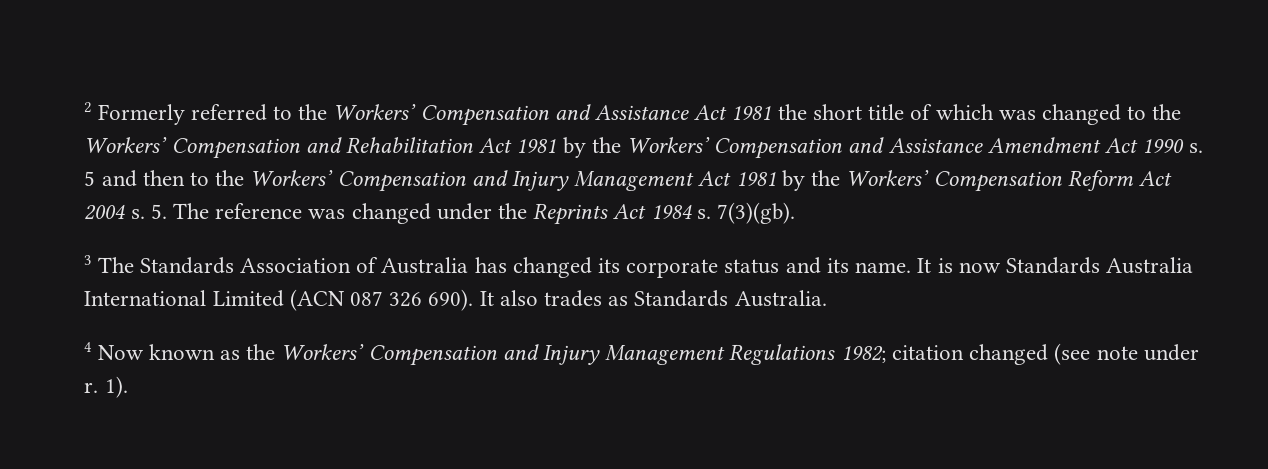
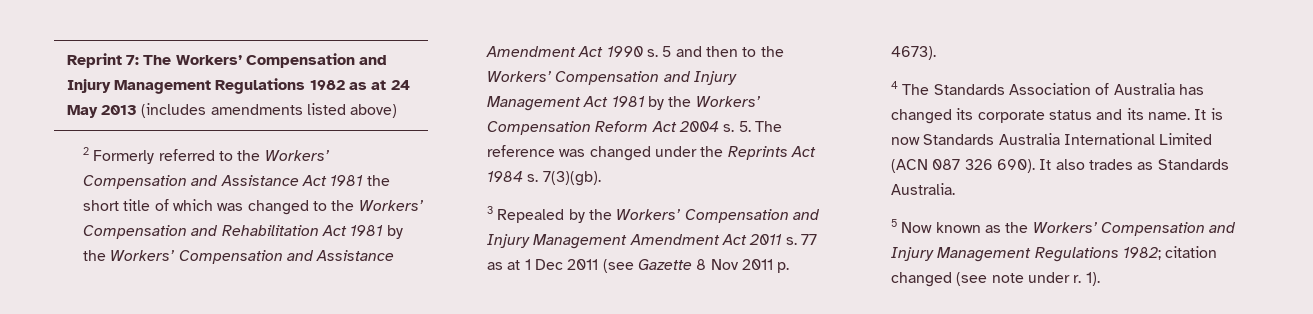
+ Reprint 7: The Workers’ Compensation and Injury Management Regulations 1982 as at 24 May 2013 (includes amendments listed above)
- 3 The Standards Association of Australia has changed its corporate status and its name.
+ 3 Repealed by the Workers’ Compensation and Injury Management Amendment Act 2011 s. 77 as at 1 Dec 2011 (see Gazette 8 Nov 2011 p. 4673).
+ 4 The Standards Association of Australia has changed its corporate status and its name.
- 4 Now known as the Workers’ Compensation and Injury Management Regulations 1982; citation changed (see note under r.
+ 5 Now known as the Workers’ Compensation and Injury Management Regulations 1982; citation changed (see note under r.

